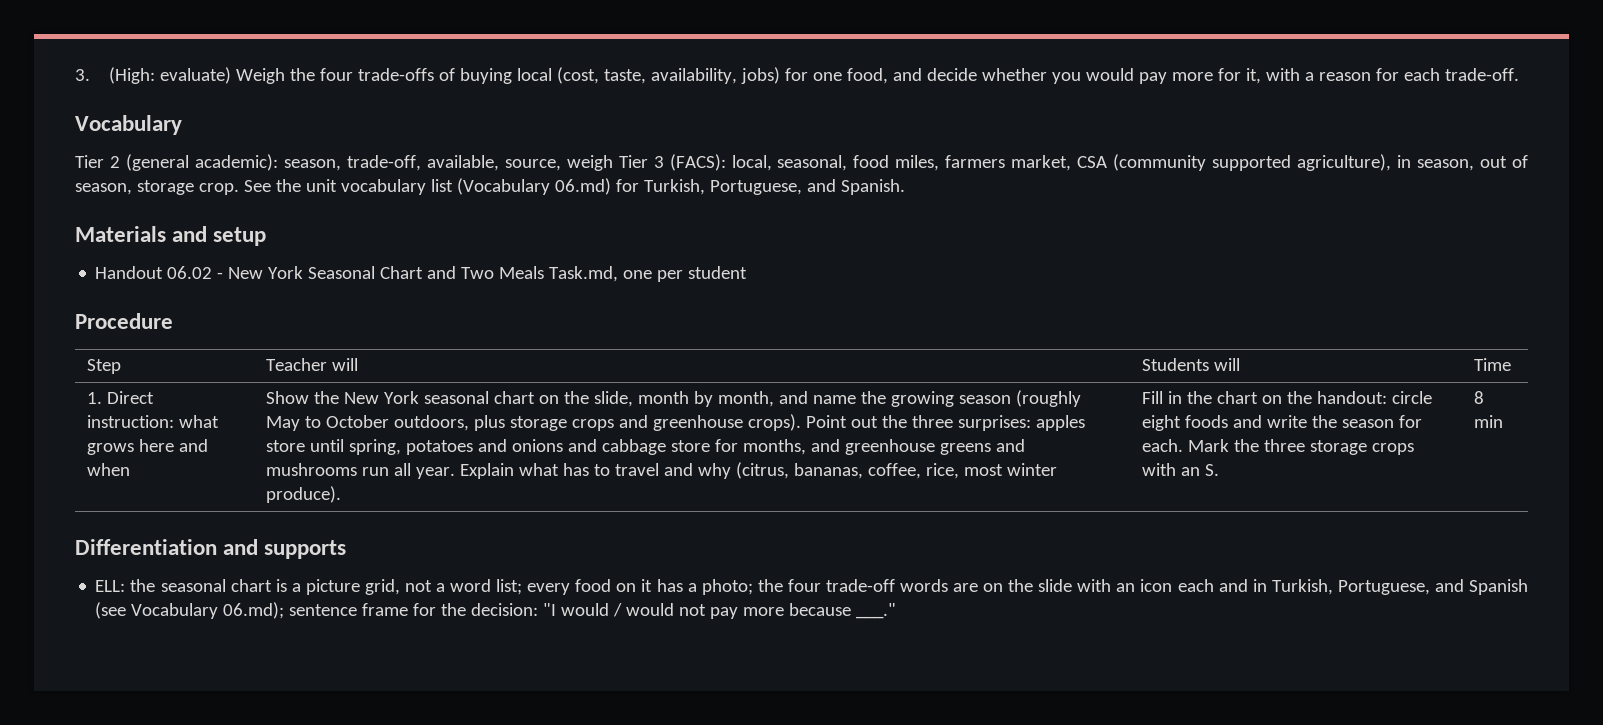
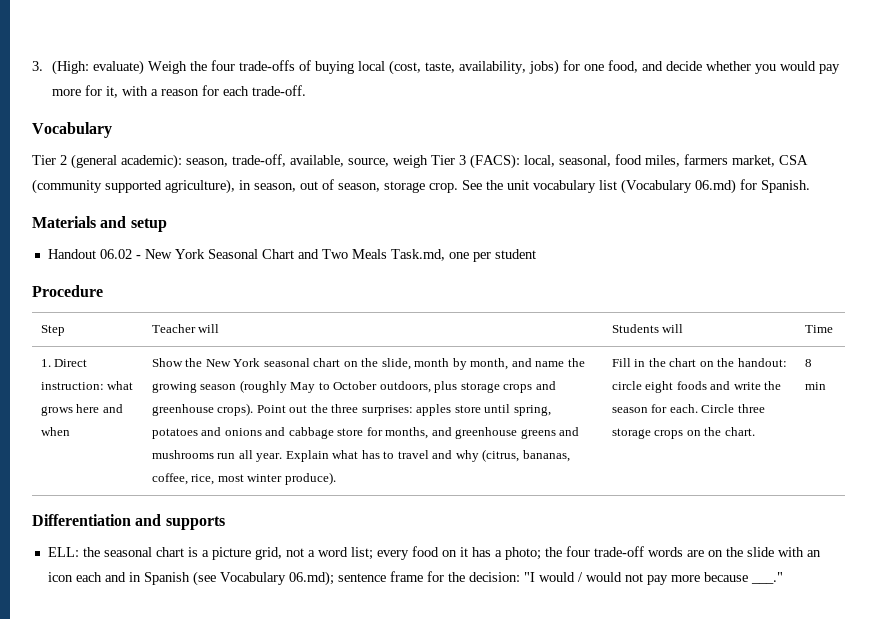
- See the unit vocabulary list (Vocabulary 06.md) for Turkish, Portuguese, and Spanish.
+ See the unit vocabulary list (Vocabulary 06.md) for Spanish.
- Mark the three storage crops with an S.
+ Circle three storage crops on the chart.
- ELL: the seasonal chart is a picture grid, not a word list; every food on it has a photo; the four trade-off words are on the slide with an icon each and in Turkish, Portuguese, and Spanish (see Vocabulary 06.md); sentence frame for the decision: "I would / would not pay more because ___."
+ ELL: the seasonal chart is a picture grid, not a word list; every food on it has a photo; the four trade-off words are on the slide with an icon each and in Spanish (see Vocabulary 06.md); sentence frame for the decision: "I would / would not pay more because ___."

